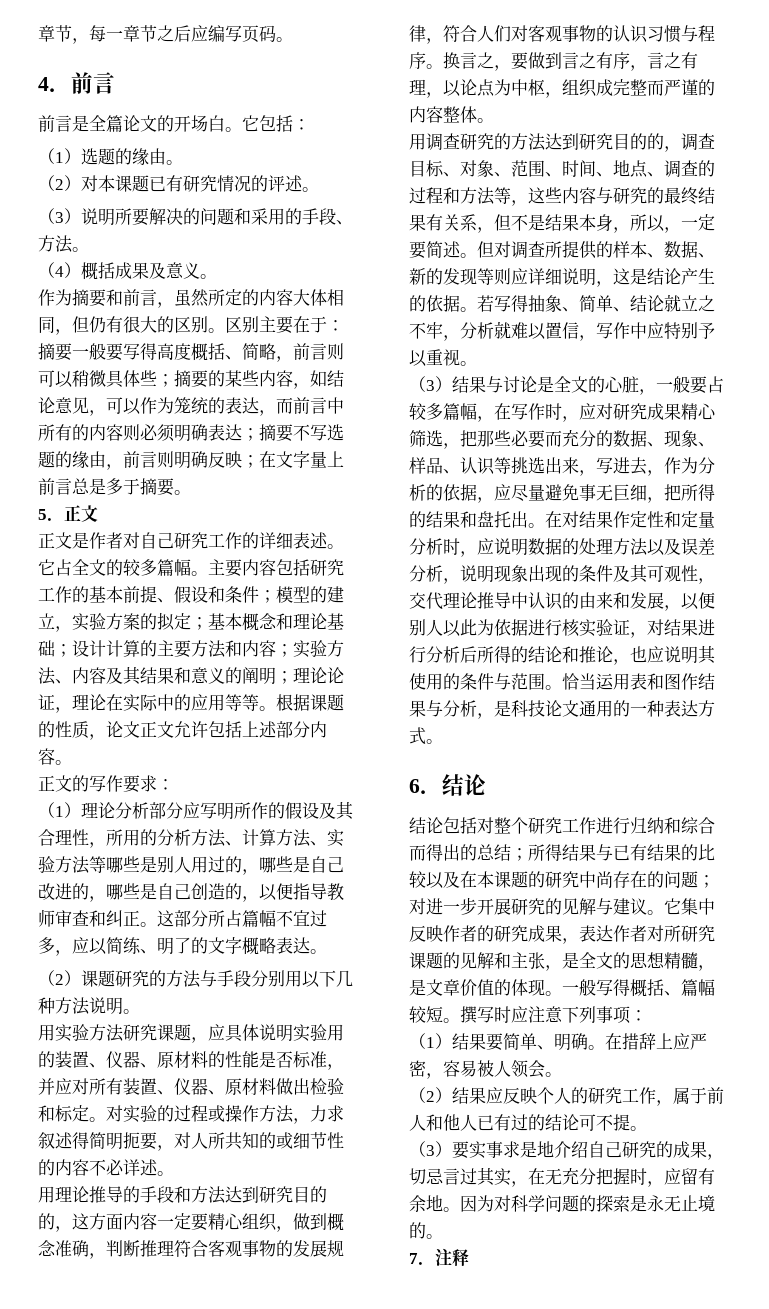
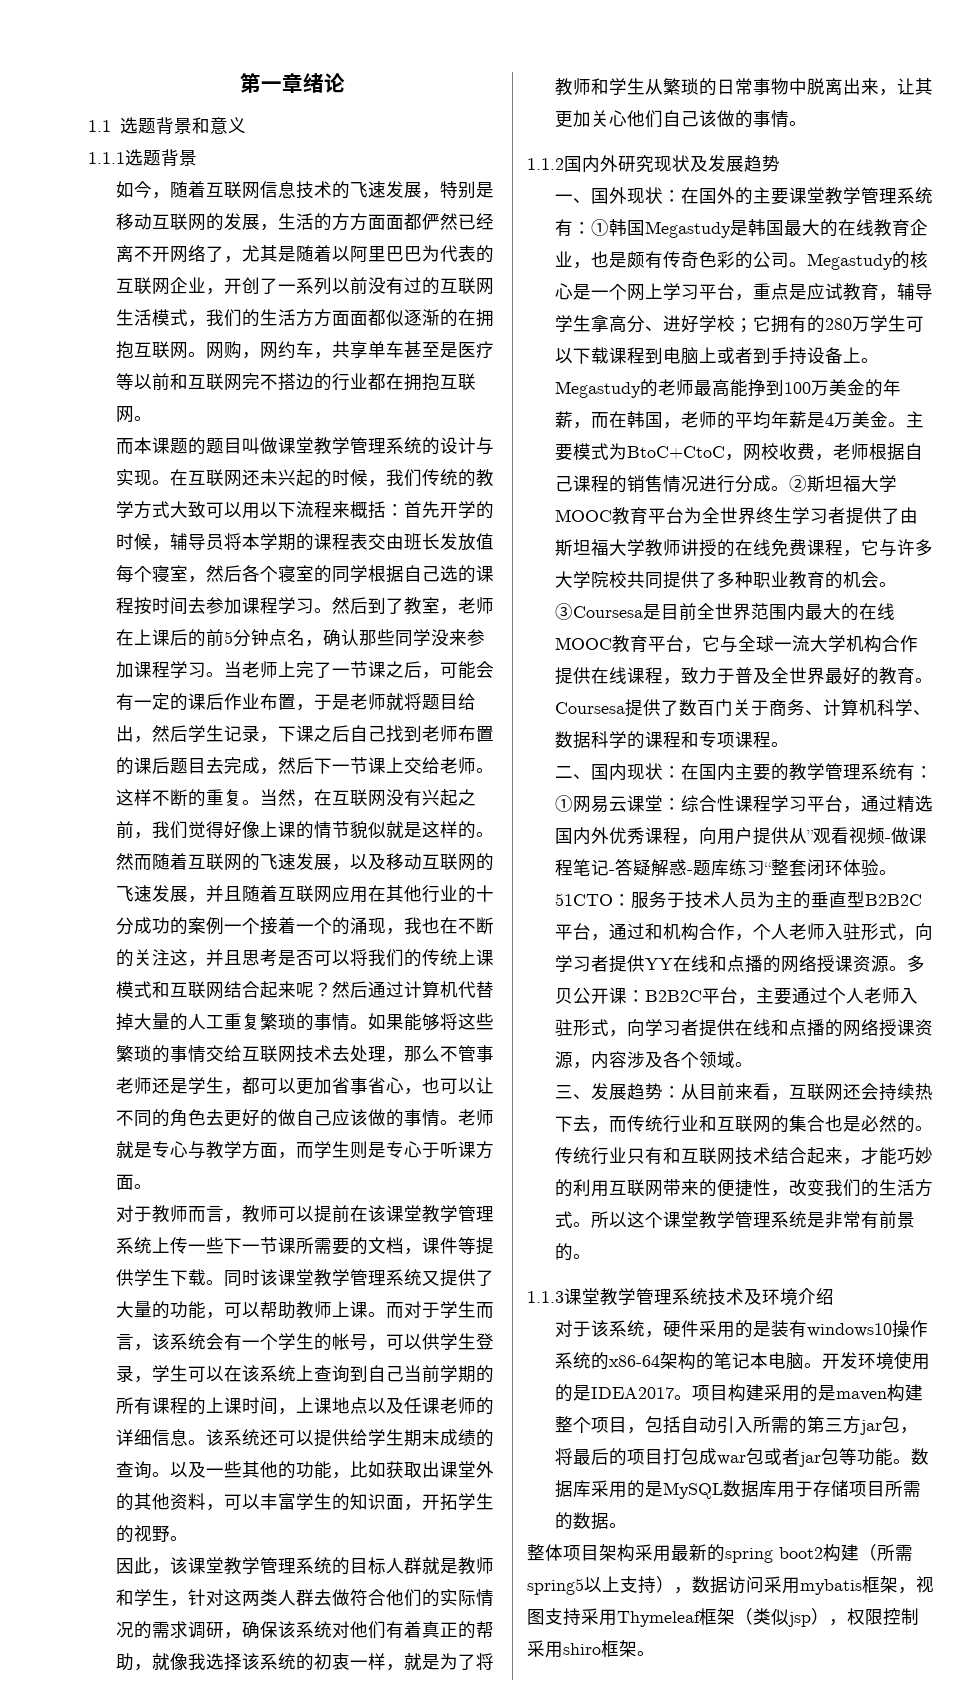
- 章节，每一章节之后应编写页码。
- 4．前言
- 前言是全篇论文的开场白。它包括：
- （1）选题的缘由。
- （2）对本课题已有研究情况的评述。
- （3）说明所要解决的问题和采用的手段、方法。
- （4）概括成果及意义。
- 作为摘要和前言，虽然所定的内容大体相同，但仍有很大的区别。区别主要在于：摘要一般要写得高度概括、简略，前言则可以稍微具体些；摘要的某些内容，如结论意见，可以作为笼统的表达，而前言中所有的内容则必须明确表达；摘要不写选题的缘由，前言则明确反映；在文字量上前言总是多于摘要。
- 5．正文
- 正文是作者对自己研究工作的详细表述。它占全文的较多篇幅。主要内容包括研究工作的基本前提、假设和条件；模型的建立，实验方案的拟定；基本概念和理论基础；设计计算的主要方法和内容；实验方法、内容及其结果和意义的阐明；理论论证，理论在实际中的应用等等。根据课题的性质，论文正文允许包括上述部分内容。
- 正文的写作要求：
- （1）理论分析部分应写明所作的假设及其合理性，所用的分析方法、计算方法、实验方法等哪些是别人用过的，哪些是自己改进的，哪些是自己创造的，以便指导教师审查和纠正。这部分所占篇幅不宜过多，应以简练、明了的文字概略表达。
- （2）课题研究的方法与手段分别用以下几种方法说明。
- 用实验方法研究课题，应具体说明实验用的装置、仪器、原材料的性能是否标准，并应对所有装置、仪器、原材料做出检验和标定。对实验的过程或操作方法，力求叙述得简明扼要，对人所共知的或细节性的内容不必详述。
- 用理论推导的手段和方法达到研究目的的，这方面内容一定要精心组织，做到概念准确，判断推理符合客观事物的发展规律，符合人们对客观事物的认识习惯与程序。换言之，要做到言之有序，言之有理，以论点为中枢，组织成完整而严谨的内容整体。
- 用调查研究的方法达到研究目的的，调查目标、对象、范围、时间、地点、调查的过程和方法等，这些内容与研究的最终结果有关系，但不是结果本身，所以，一定要简述。但对调查所提供的样本、数据、新的发现等则应详细说明，这是结论产生的依据。若写得抽象、简单、结论就立之不牢，分析就难以置信，写作中应特别予以重视。
- （3）结果与讨论是全文的心脏，一般要占较多篇幅，在写作时，应对研究成果精心筛选，把那些必要而充分的数据、现象、样品、认识等挑选出来，写进去，作为分析的依据，应尽量避免事无巨细，把所得的结果和盘托出。在对结果作定性和定量分析时，应说明数据的处理方法以及误差分析，说明现象出现的条件及其可观性，交代理论推导中认识的由来和发展，以便别人以此为依据进行核实验证，对结果进行分析后所得的结论和推论，也应说明其使用的条件与范围。恰当运用表和图作结果与分析，是科技论文通用的一种表达方式。
- 6．结论
- 结论包括对整个研究工作进行归纳和综合而得出的总结；所得结果与已有结果的比较以及在本课题的研究中尚存在的问题；对进一步开展研究的见解与建议。它集中反映作者的研究成果，表达作者对所研究课题的见解和主张，是全文的思想精髓，是文章价值的体现。一般写得概括、篇幅较短。撰写时应注意下列事项：
- （1）结果要简单、明确。在措辞上应严密，容易被人领会。
- （2）结果应反映个人的研究工作，属于前人和他人已有过的结论可不提。
- （3）要实事求是地介绍自己研究的成果，切忌言过其实，在无充分把握时，应留有余地。因为对科学问题的探索是永无止境的。
- 7．注释
+ 第一章绪论
+ 1.1选题背景和意义
+ 1.1.1选题背景
+ 如今，随着互联网信息技术的飞速发展，特别是移动互联网的发展，生活的方方面面都俨然已经离不开网络了，尤其是随着以阿里巴巴为代表的互联网企业，开创了一系列以前没有过的互联网生活模式，我们的生活方方面面都似逐渐的在拥抱互联网。网购，网约车，共享单车甚至是医疗等以前和互联网完不搭边的行业都在拥抱互联网。
+ 而本课题的题目叫做课堂教学管理系统的设计与实现。在互联网还未兴起的时候，我们传统的教学方式大致可以用以下流程来概括：首先开学的时候，辅导员将本学期的课程表交由班长发放值每个寝室，然后各个寝室的同学根据自己选的课程按时间去参加课程学习。然后到了教室，老师在上课后的前5分钟点名，确认那些同学没来参加课程学习。当老师上完了一节课之后，可能会有一定的课后作业布置，于是老师就将题目给出，然后学生记录，下课之后自己找到老师布置的课后题目去完成，然后下一节课上交给老师。这样不断的重复。当然，在互联网没有兴起之前，我们觉得好像上课的情节貌似就是这样的。然而随着互联网的飞速发展，以及移动互联网的飞速发展，并且随着互联网应用在其他行业的十分成功的案例一个接着一个的涌现，我也在不断的关注这，并且思考是否可以将我们的传统上课模式和互联网结合起来呢？然后通过计算机代替掉大量的人工重复繁琐的事情。如果能够将这些繁琐的事情交给互联网技术去处理，那么不管事老师还是学生，都可以更加省事省心，也可以让不同的角色去更好的做自己应该做的事情。老师就是专心与教学方面，而学生则是专心于听课方面。
+ 对于教师而言，教师可以提前在该课堂教学管理系统上传一些下一节课所需要的文档，课件等提供学生下载。同时该课堂教学管理系统又提供了大量的功能，可以帮助教师上课。而对于学生而言，该系统会有一个学生的帐号，可以供学生登录，学生可以在该系统上查询到自己当前学期的所有课程的上课时间，上课地点以及任课老师的详细信息。该系统还可以提供给学生期末成绩的查询。以及一些其他的功能，比如获取出课堂外的其他资料，可以丰富学生的知识面，开拓学生的视野。
+ 因此，该课堂教学管理系统的目标人群就是教师和学生，针对这两类人群去做符合他们的实际情况的需求调研，确保该系统对他们有着真正的帮助，就像我选择该系统的初衷一样，就是为了将教师和学生从繁琐的日常事物中脱离出来，让其更加关心他们自己该做的事情。
+ 1.1.2国内外研究现状及发展趋势
+ 一、国外现状：在国外的主要课堂教学管理系统有：①韩国Megastudy是韩国最大的在线教育企业，也是颇有传奇色彩的公司。Megastudy的核心是一个网上学习平台，重点是应试教育，辅导学生拿高分、进好学校；它拥有的280万学生可以下载课程到电脑上或者到手持设备上。Megastudy的老师最高能挣到100万美金的年薪，而在韩国，老师的平均年薪是4万美金。主要模式为BtoC+CtoC，网校收费，老师根据自己课程的销售情况进行分成。②斯坦福大学MOOC教育平台为全世界终生学习者提供了由斯坦福大学教师讲授的在线免费课程，它与许多大学院校共同提供了多种职业教育的机会。③Coursesa是目前全世界范围内最大的在线MOOC教育平台，它与全球一流大学机构合作提供在线课程，致力于普及全世界最好的教育。Coursesa提供了数百门关于商务、计算机科学、数据科学的课程和专项课程。
+ 二、国内现状：在国内主要的教学管理系统有：①网易云课堂：综合性课程学习平台，通过精选国内外优秀课程，向用户提供从”观看视频-做课程笔记-答疑解惑-题库练习“整套闭环体验。51CTO：服务于技术人员为主的垂直型B2B2C平台，通过和机构合作，个人老师入驻形式，向学习者提供YY在线和点播的网络授课资源。多贝公开课：B2B2C平台，主要通过个人老师入驻形式，向学习者提供在线和点播的网络授课资源，内容涉及各个领域。
+ 三、发展趋势：从目前来看，互联网还会持续热下去，而传统行业和互联网的集合也是必然的。传统行业只有和互联网技术结合起来，才能巧妙的利用互联网带来的便捷性，改变我们的生活方式。所以这个课堂教学管理系统是非常有前景的。
+ 1.1.3课堂教学管理系统技术及环境介绍
+ 对于该系统，硬件采用的是装有windows10操作系统的x86-64架构的笔记本电脑。开发环境使用的是IDEA2017。项目构建采用的是maven构建整个项目，包括自动引入所需的第三方jar包，将最后的项目打包成war包或者jar包等功能。数据库采用的是MySQL数据库用于存储项目所需的数据。
+ 整体项目架构采用最新的spring boot2构建（所需spring5以上支持），数据访问采用mybatis框架，视图支持采用Thymeleaf框架（类似jsp），权限控制采用shiro框架。

